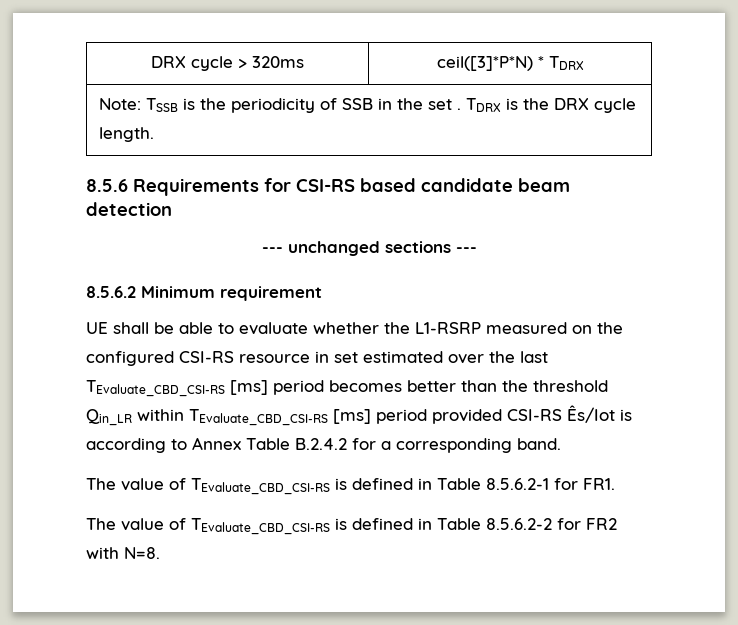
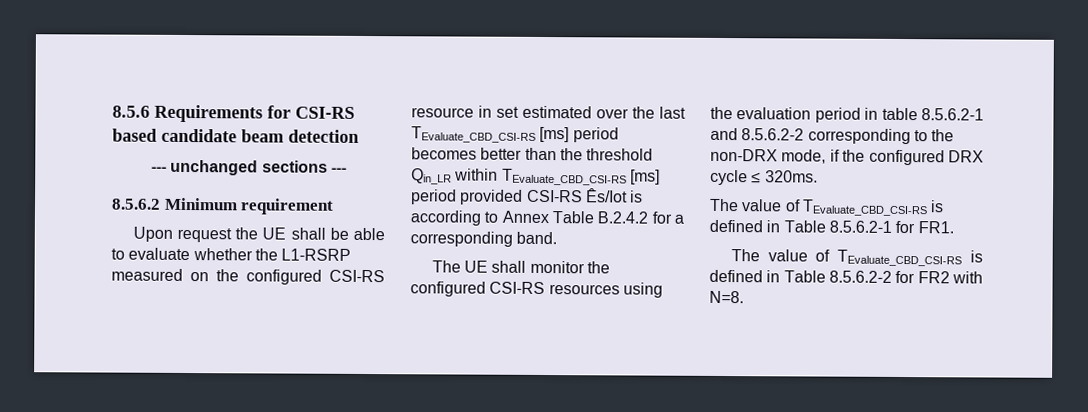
- DRX cycle > 320ms | ceil([3]*P*N) * TDRX
- Note: TSSB is the periodicity of SSB in the set . TDRX is the DRX cycle length.
- UE shall be able to evaluate whether the L1-RSRP measured on the configured CSI-RS resource in set estimated over the last TEvaluate_CBD_CSI-RS [ms] period becomes better than the threshold Qin_LR within TEvaluate_CBD_CSI-RS [ms] period provided CSI-RS Ês/Iot is according to Annex Table B.2.4.2 for a corresponding band.
+ Upon request the UE shall be able to evaluate whether the L1-RSRP measured on the configured CSI-RS resource in set estimated over the last TEvaluate_CBD_CSI-RS [ms] period becomes better than the threshold Qin_LR within TEvaluate_CBD_CSI-RS [ms] period provided CSI-RS Ês/Iot is according to Annex Table B.2.4.2 for a corresponding band.
+ The UE shall monitor the configured CSI-RS resources using the evaluation period in table 8.5.6.2-1 and 8.5.6.2-2 corresponding to the non-DRX mode, if the configured DRX cycle ≤ 320ms.

